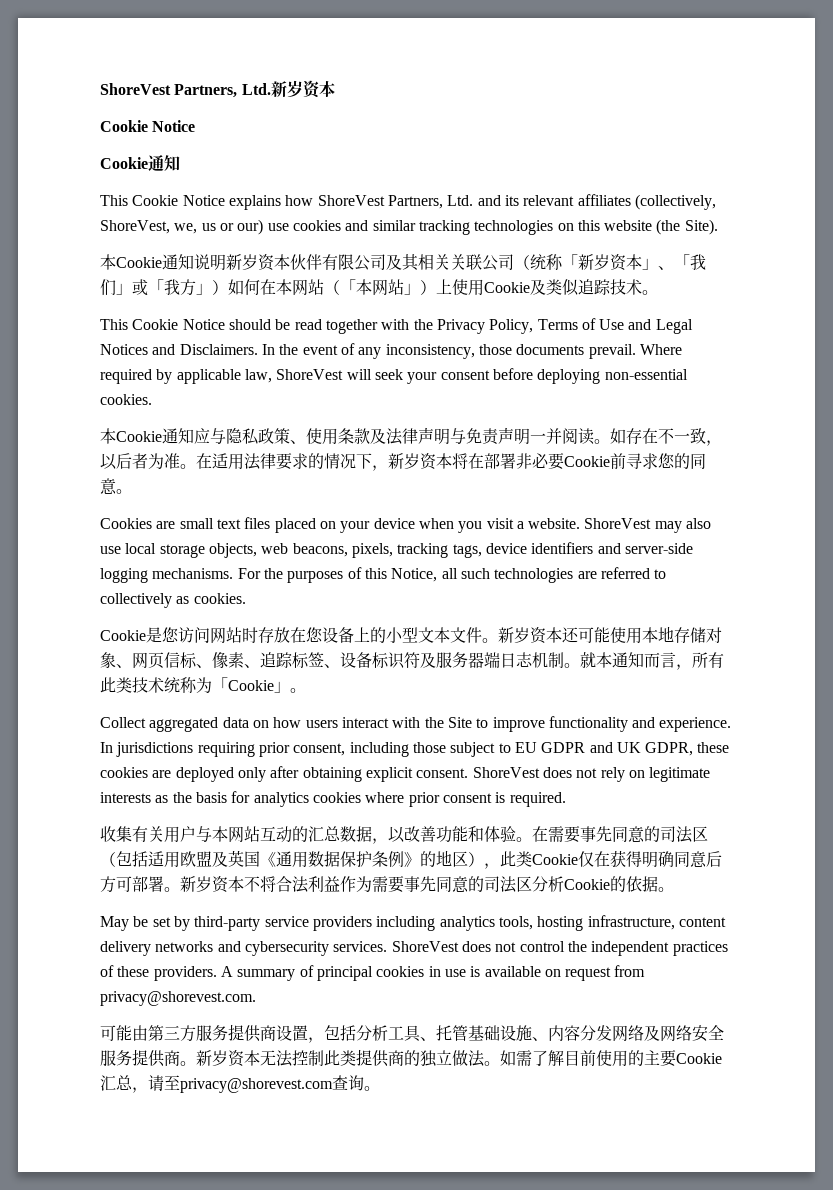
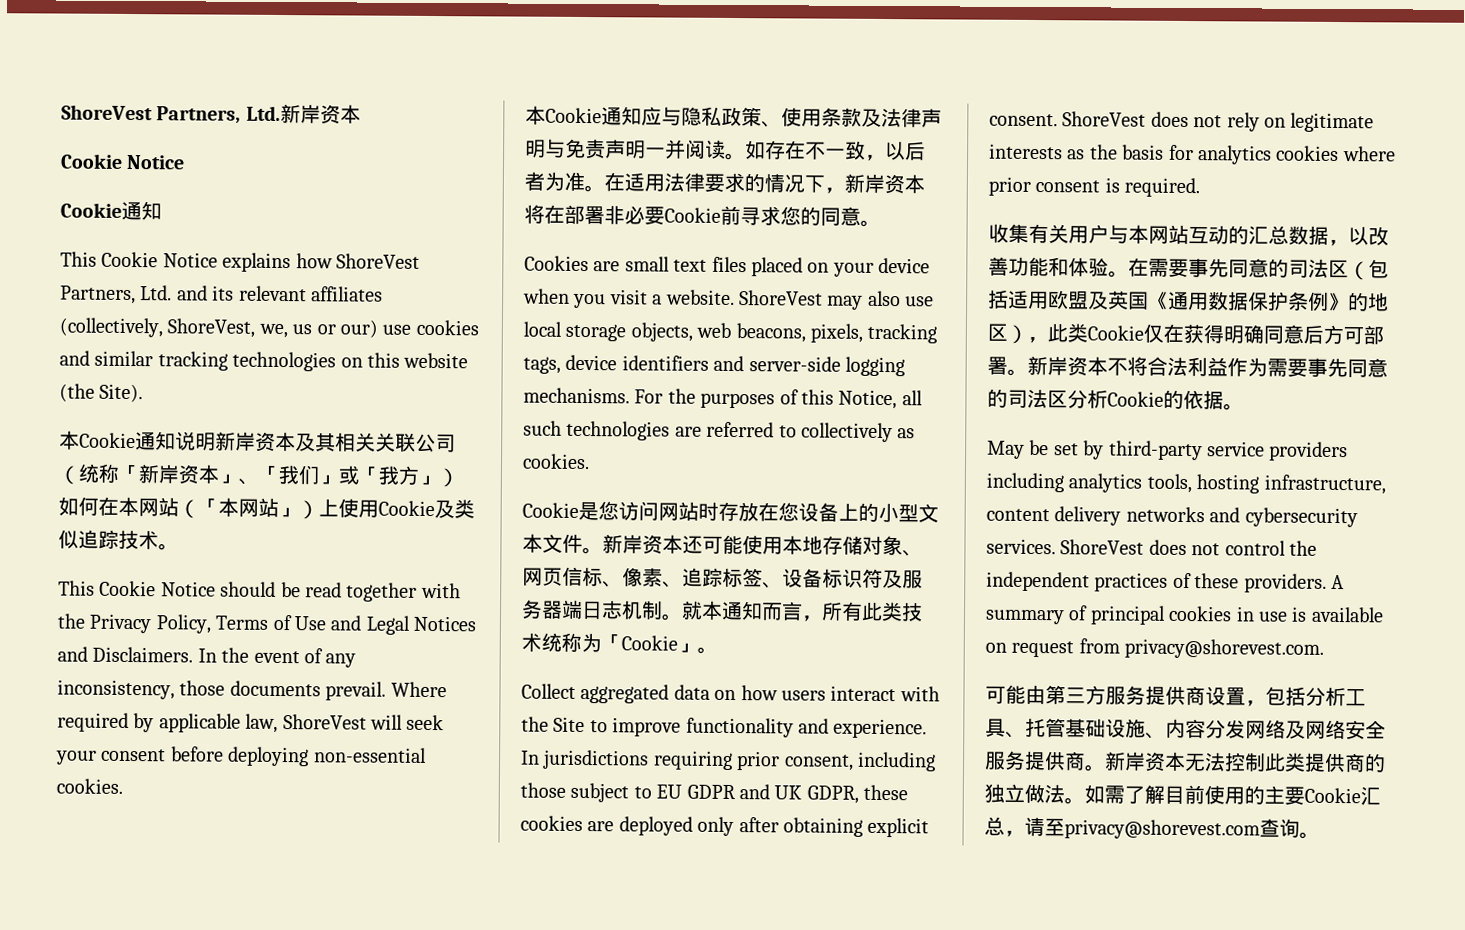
- ShoreVest Partners, Ltd.新岁资本
+ ShoreVest Partners, Ltd.新岸资本
- 本Cookie通知说明新岁资本伙伴有限公司及其相关关联公司（统称「新岁资本」、「我们」或「我方」）如何在本网站（「本网站」）上使用Cookie及类似追踪技术。
+ 本Cookie通知说明新岸资本及其相关关联公司（统称「新岸资本」、「我们」或「我方」）如何在本网站（「本网站」）上使用Cookie及类似追踪技术。
- 在适用法律要求的情况下，新岁资本将在部署非必要Cookie前寻求您的同意。
+ 在适用法律要求的情况下，新岸资本将在部署非必要Cookie前寻求您的同意。
- 新岁资本还可能使用本地存储对象、网页信标、像素、追踪标签、设备标识符及服务器端日志机制。
+ 新岸资本还可能使用本地存储对象、网页信标、像素、追踪标签、设备标识符及服务器端日志机制。
- 新岁资本不将合法利益作为需要事先同意的司法区分析Cookie的依据。
+ 新岸资本不将合法利益作为需要事先同意的司法区分析Cookie的依据。
- 新岁资本无法控制此类提供商的独立做法。
+ 新岸资本无法控制此类提供商的独立做法。

